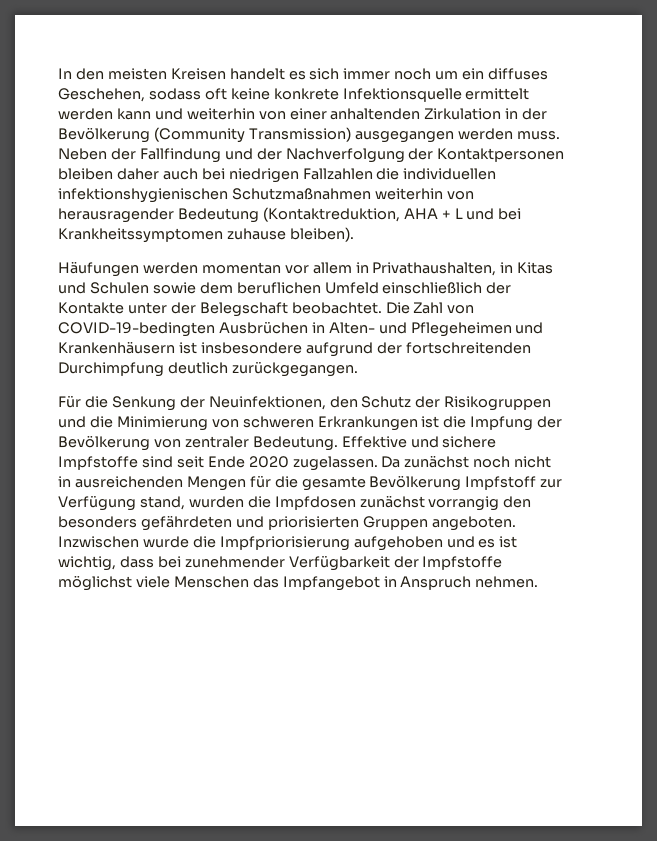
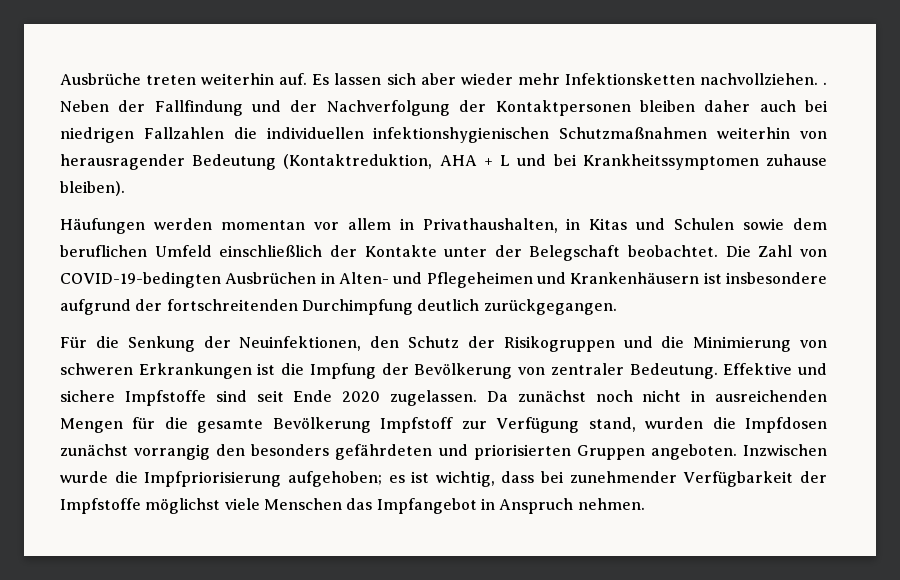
- In den meisten Kreisen handelt es sich immer noch um ein diffuses Geschehen, sodass oft keine konkrete Infektionsquelle ermittelt werden kann und weiterhin von einer anhaltenden Zirkulation in der Bevölkerung (Community Transmission) ausgegangen werden muss.
+ Ausbrüche treten weiterhin auf. Es lassen sich aber wieder mehr Infektionsketten nachvollziehen. .
- Inzwischen wurde die Impfpriorisierung aufgehoben und es ist wichtig, dass bei zunehmender Verfügbarkeit der Impfstoffe möglichst viele Menschen das Impfangebot in Anspruch nehmen.
+ Inzwischen wurde die Impfpriorisierung aufgehoben; es ist wichtig, dass bei zunehmender Verfügbarkeit der Impfstoffe möglichst viele Menschen das Impfangebot in Anspruch nehmen.

